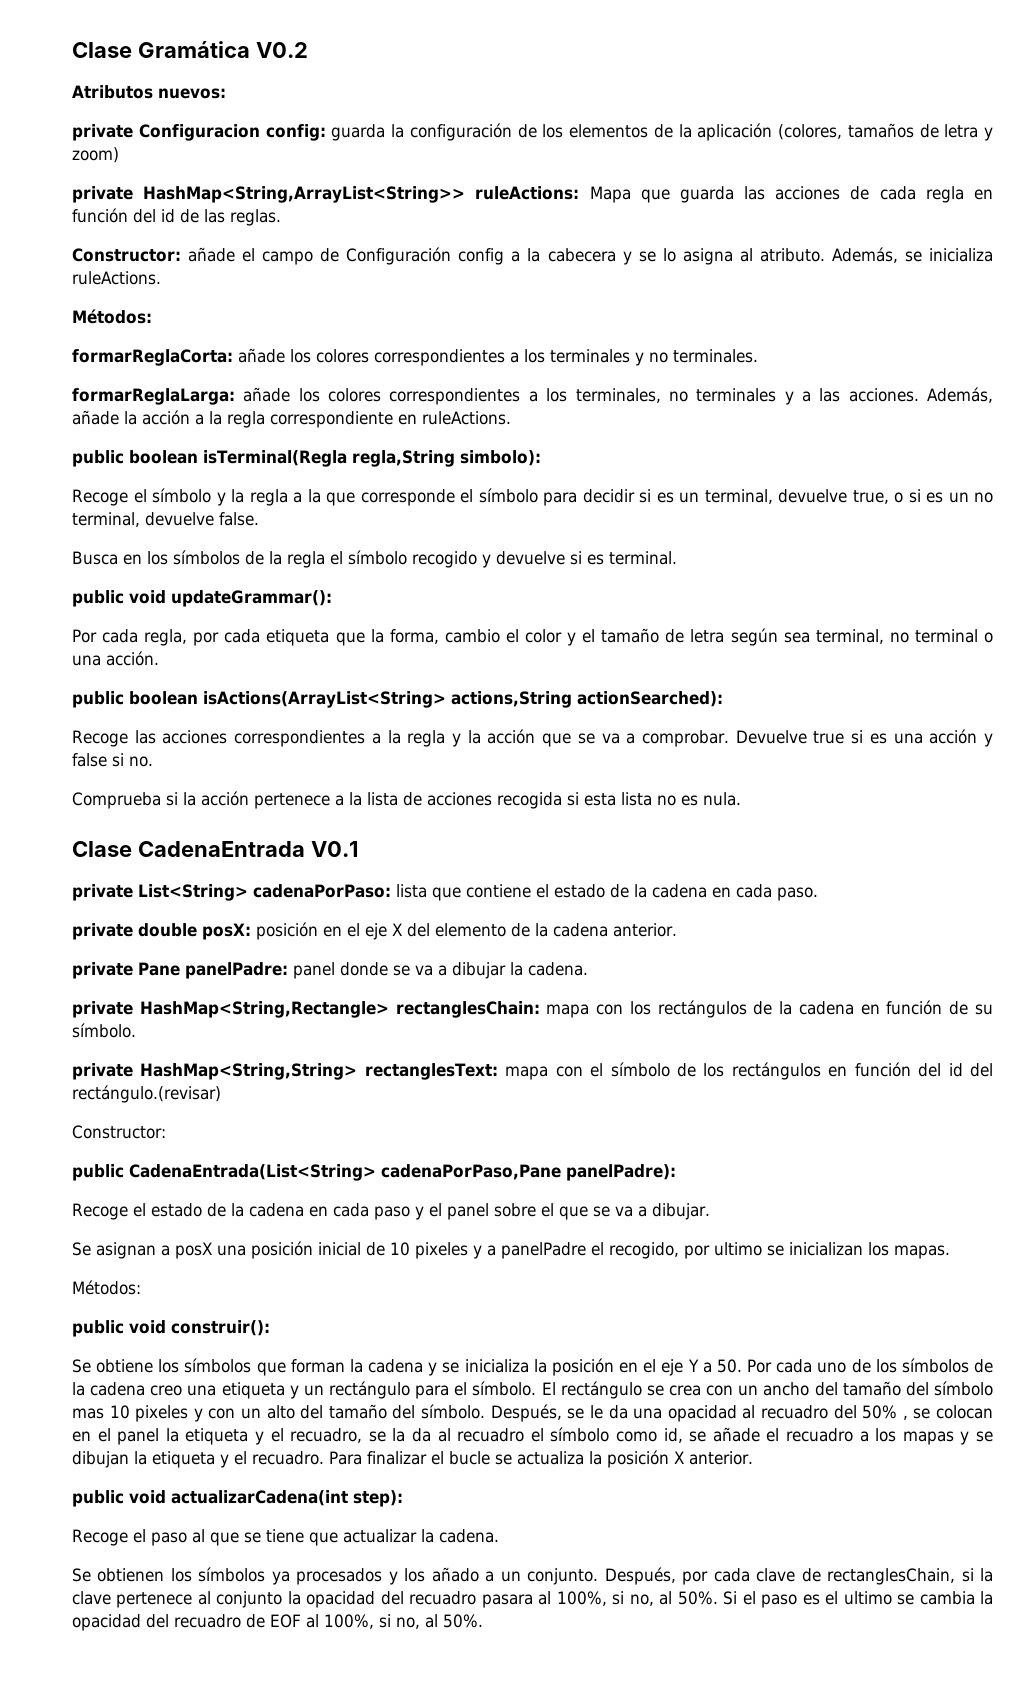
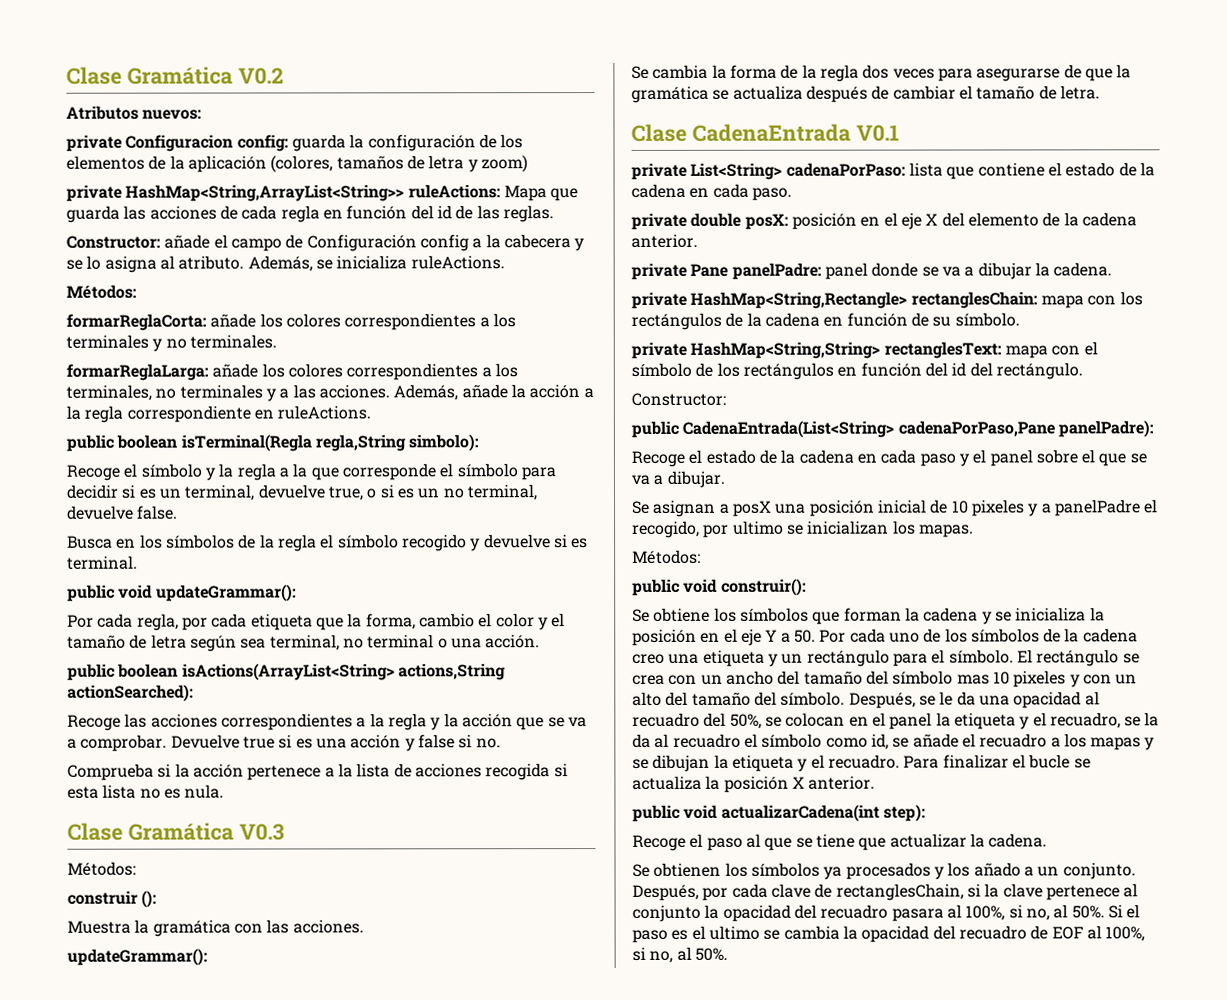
+ Clase Gramática V0.3
+ Métodos:
+ construir ():
+ Muestra la gramática con las acciones.
+ updateGrammar():
+ Se cambia la forma de la regla dos veces para asegurarse de que la gramática se actualiza después de cambiar el tamaño de letra.
- private HashMap<String,String> rectanglesText: mapa con el símbolo de los rectángulos en función del id del rectángulo.(revisar)
+ private HashMap<String,String> rectanglesText: mapa con el símbolo de los rectángulos en función del id del rectángulo.
- Después, se le da una opacidad al recuadro del 50% , se colocan en el panel la etiqueta y el recuadro, se la da al recuadro el símbolo como id, se añade el recuadro a los mapas y se dibujan la etiqueta y el recuadro.
+ Después, se le da una opacidad al recuadro del 50%, se colocan en el panel la etiqueta y el recuadro, se la da al recuadro el símbolo como id, se añade el recuadro a los mapas y se dibujan la etiqueta y el recuadro.

